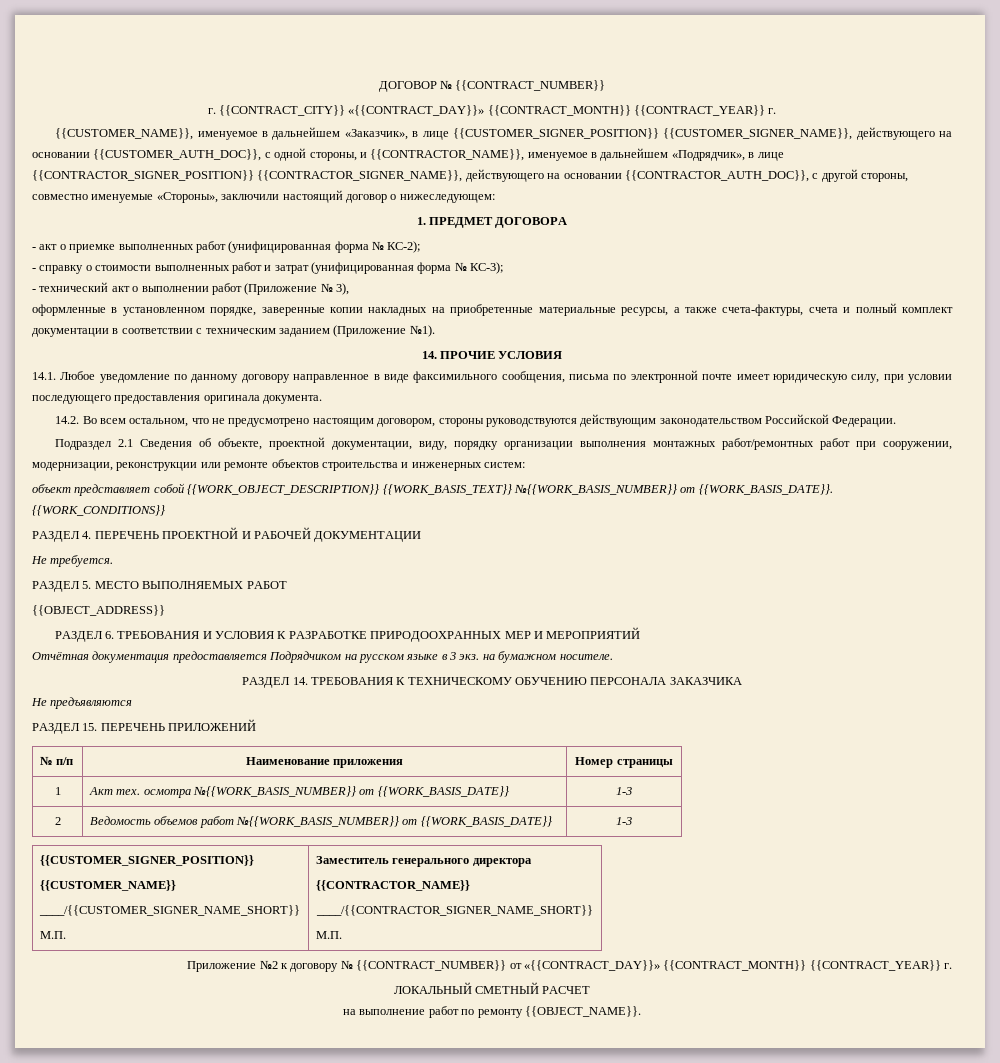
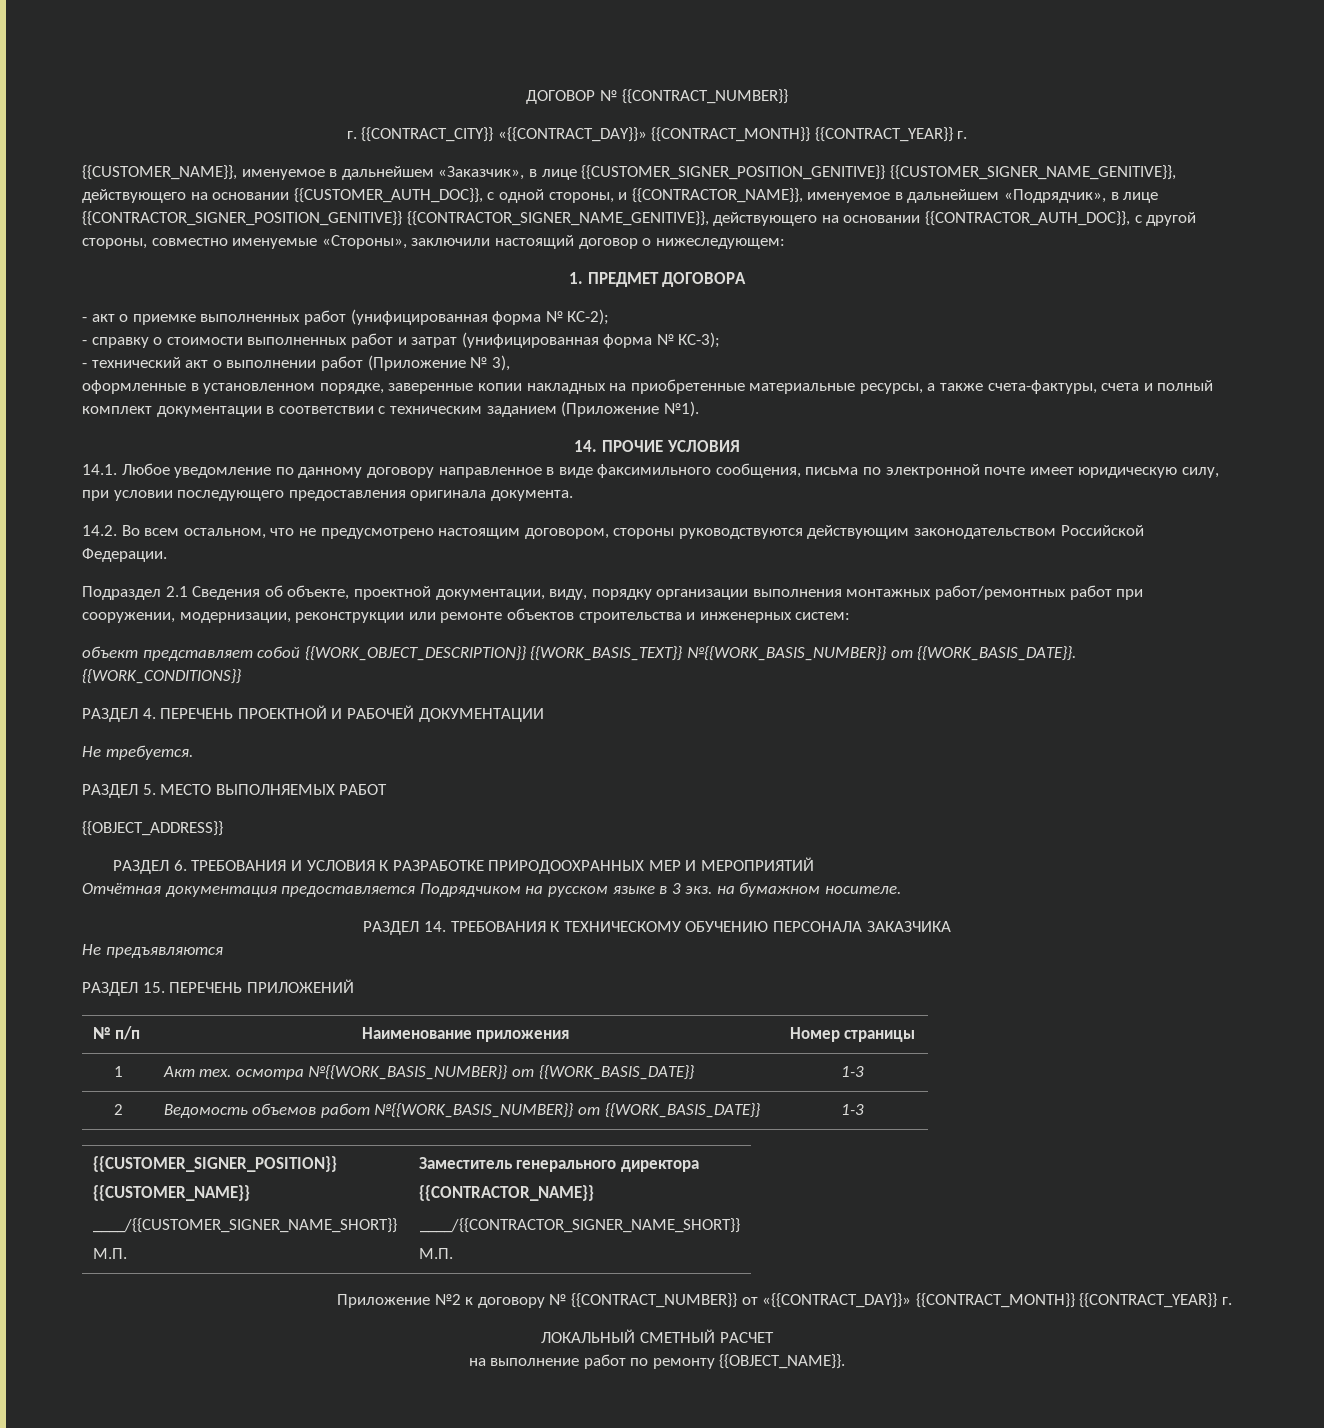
- {{CUSTOMER_NAME}}, именуемое в дальнейшем «Заказчик», в лице {{CUSTOMER_SIGNER_POSITION}} {{CUSTOMER_SIGNER_NAME}}, действующего на основании {{CUSTOMER_AUTH_DOC}}, с одной стороны, и {{CONTRACTOR_NAME}}, именуемое в дальнейшем «Подрядчик», в лице {{CONTRACTOR_SIGNER_POSITION}} {{CONTRACTOR_SIGNER_NAME}}, действующего на основании {{CONTRACTOR_AUTH_DOC}}, с другой стороны, совместно именуемые «Стороны», заключили настоящий договор о нижеследующем:
+ {{CUSTOMER_NAME}}, именуемое в дальнейшем «Заказчик», в лице {{CUSTOMER_SIGNER_POSITION_GENITIVE}} {{CUSTOMER_SIGNER_NAME_GENITIVE}}, действующего на основании {{CUSTOMER_AUTH_DOC}}, с одной стороны, и {{CONTRACTOR_NAME}}, именуемое в дальнейшем «Подрядчик», в лице {{CONTRACTOR_SIGNER_POSITION_GENITIVE}} {{CONTRACTOR_SIGNER_NAME_GENITIVE}}, действующего на основании {{CONTRACTOR_AUTH_DOC}}, с другой стороны, совместно именуемые «Стороны», заключили настоящий договор о нижеследующем:

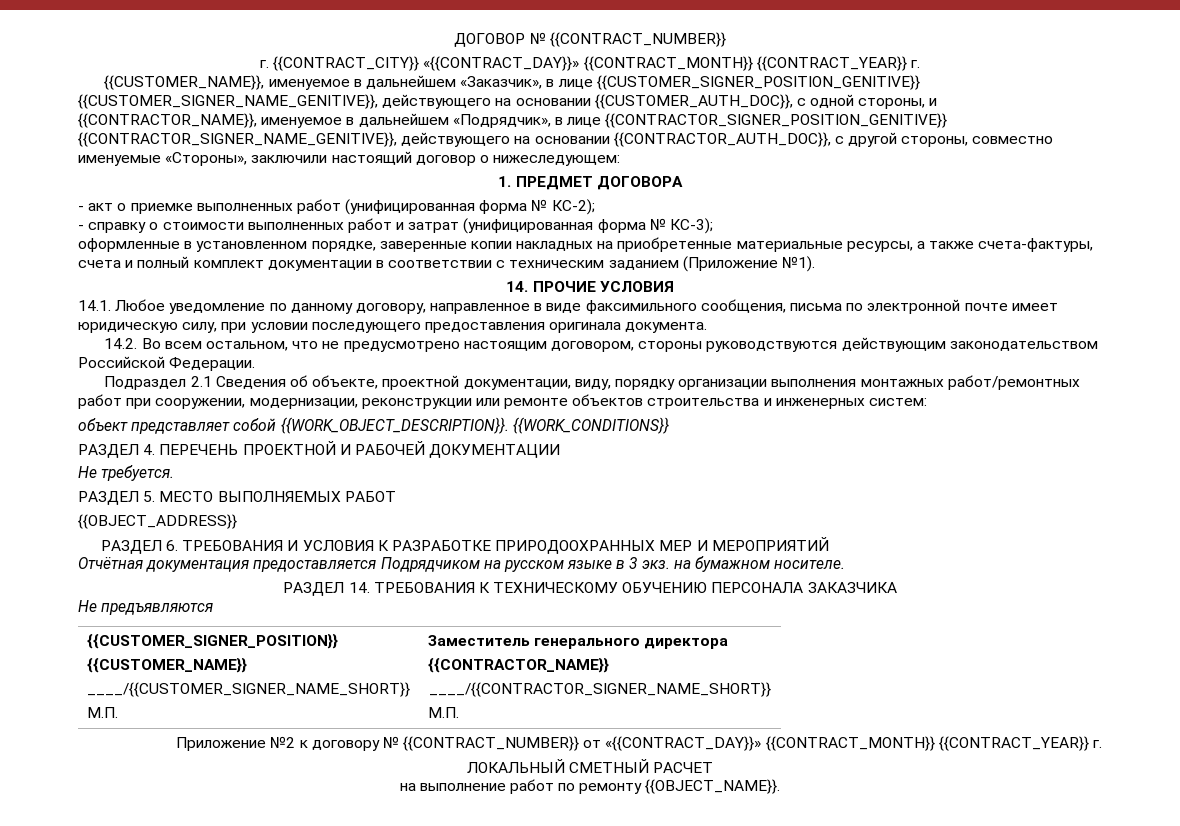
- - технический акт о выполнении работ (Приложение № 3),
- 14.1. Любое уведомление по данному договору направленное в виде факсимильного сообщения, письма по электронной почте имеет юридическую силу, при условии последующего предоставления оригинала документа.
+ 14.1. Любое уведомление по данному договору, направленное в виде факсимильного сообщения, письма по электронной почте имеет юридическую силу, при условии последующего предоставления оригинала документа.
- объект представляет собой {{WORK_OBJECT_DESCRIPTION}} {{WORK_BASIS_TEXT}} №{{WORK_BASIS_NUMBER}} от {{WORK_BASIS_DATE}}.
+ объект представляет собой {{WORK_OBJECT_DESCRIPTION}}.
- РАЗДЕЛ 15. ПЕРЕЧЕНЬ ПРИЛОЖЕНИЙ
- № п/п | Наименование приложения | Номер страницы
- 1 | Акт тех. осмотра №{{WORK_BASIS_NUMBER}} от {{WORK_BASIS_DATE}} | 1-3
- 2 | Ведомость объемов работ №{{WORK_BASIS_NUMBER}} от {{WORK_BASIS_DATE}} | 1-3

